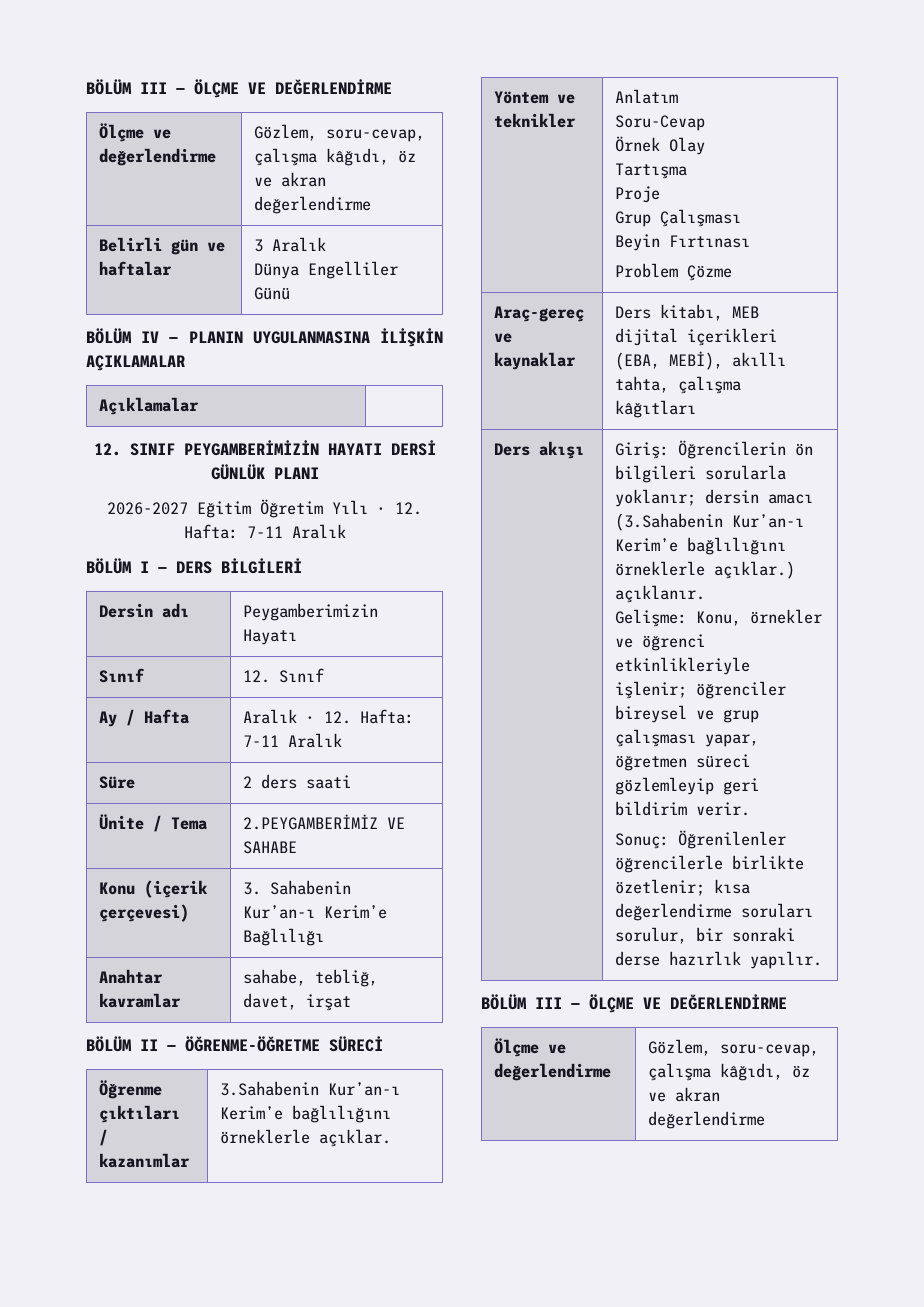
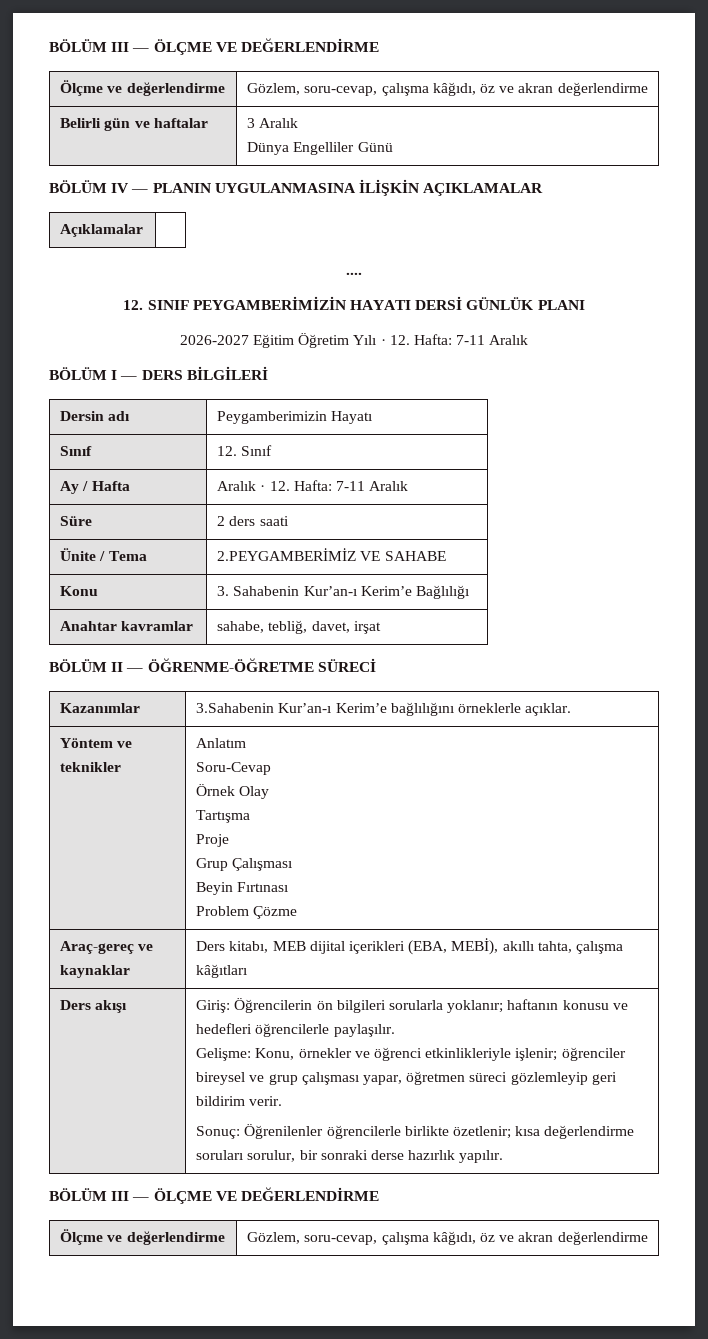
+ ....
- Konu (içerik çerçevesi) | 3. Sahabenin Kur’an-ı Kerim’e Bağlılığı
+ Konu | 3. Sahabenin Kur’an-ı Kerim’e Bağlılığı
- Öğrenme çıktıları / kazanımlar | 3.Sahabenin Kur’an-ı Kerim’e bağlılığını örneklerle açıklar.
+ Kazanımlar | 3.Sahabenin Kur’an-ı Kerim’e bağlılığını örneklerle açıklar.
- Giriş: Öğrencilerin ön bilgileri sorularla yoklanır; dersin amacı (3.Sahabenin Kur’an-ı Kerim’e bağlılığını örneklerle açıklar.) açıklanır.
+ Giriş: Öğrencilerin ön bilgileri sorularla yoklanır; haftanın konusu ve hedefleri öğrencilerle paylaşılır.

